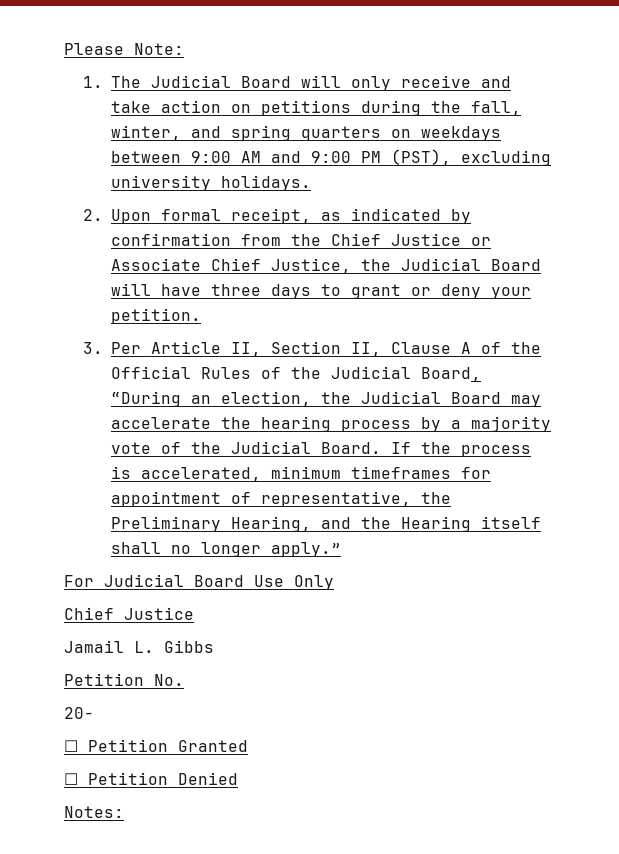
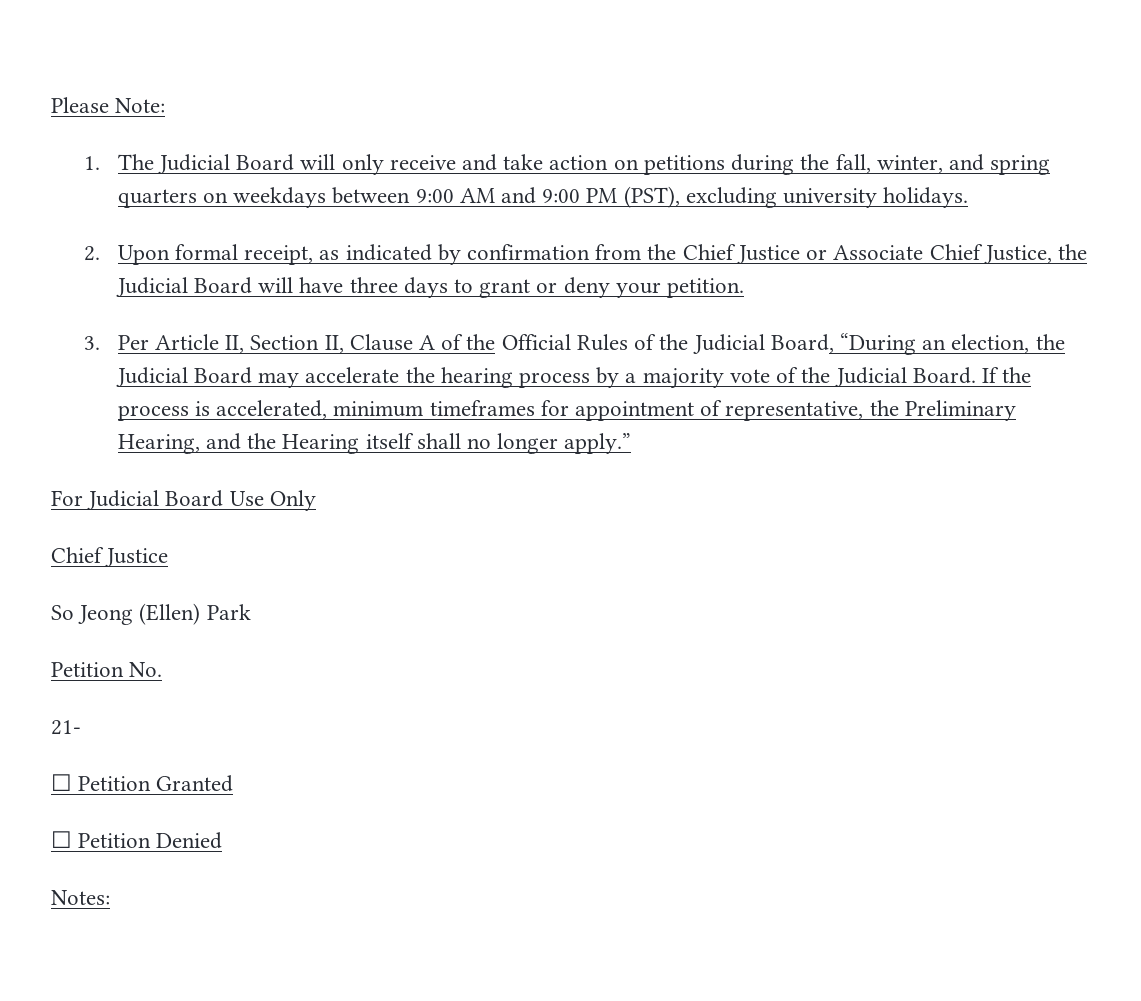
- Jamail L. Gibbs
+ So Jeong (Ellen) Park
- 20-
+ 21-

